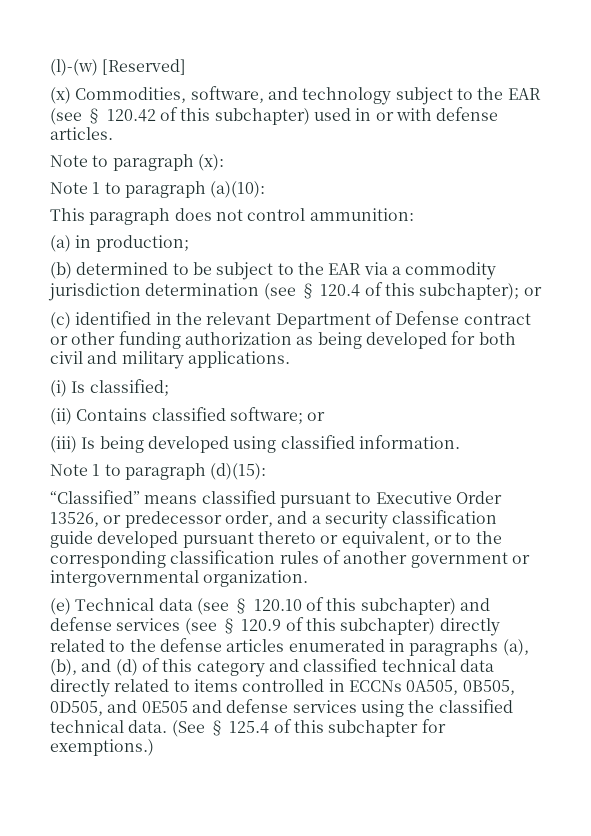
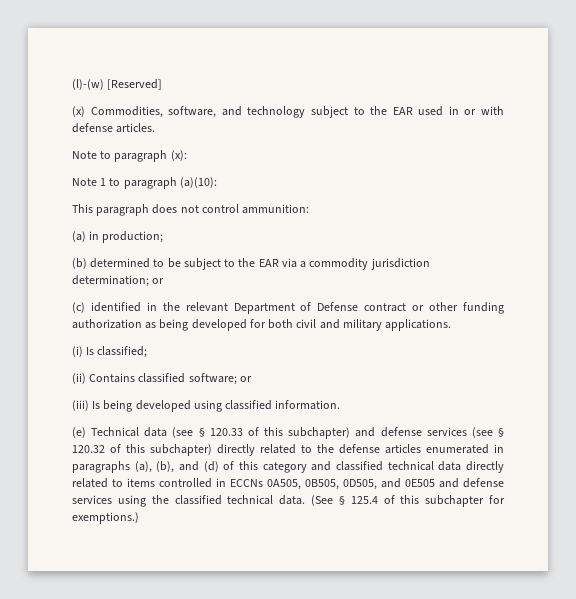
- (x) Commodities, software, and technology subject to the EAR (see § 120.42 of this subchapter) used in or with defense articles.
+ (x) Commodities, software, and technology subject to the EAR used in or with defense articles.
- (b) determined to be subject to the EAR via a commodity jurisdiction determination (see § 120.4 of this subchapter); or
+ (b) determined to be subject to the EAR via a commodity jurisdiction determination; or
- Note 1 to paragraph (d)(15):
- “Classified” means classified pursuant to Executive Order 13526, or predecessor order, and a security classification guide developed pursuant thereto or equivalent, or to the corresponding classification rules of another government or intergovernmental organization.
- (e) Technical data (see § 120.10 of this subchapter) and defense services (see § 120.9 of this subchapter) directly related to the defense articles enumerated in paragraphs (a), (b), and (d) of this category and classified technical data directly related to items controlled in ECCNs 0A505, 0B505, 0D505, and 0E505 and defense services using the classified technical data.
+ (e) Technical data (see § 120.33 of this subchapter) and defense services (see § 120.32 of this subchapter) directly related to the defense articles enumerated in paragraphs (a), (b), and (d) of this category and classified technical data directly related to items controlled in ECCNs 0A505, 0B505, 0D505, and 0E505 and defense services using the classified technical data.

